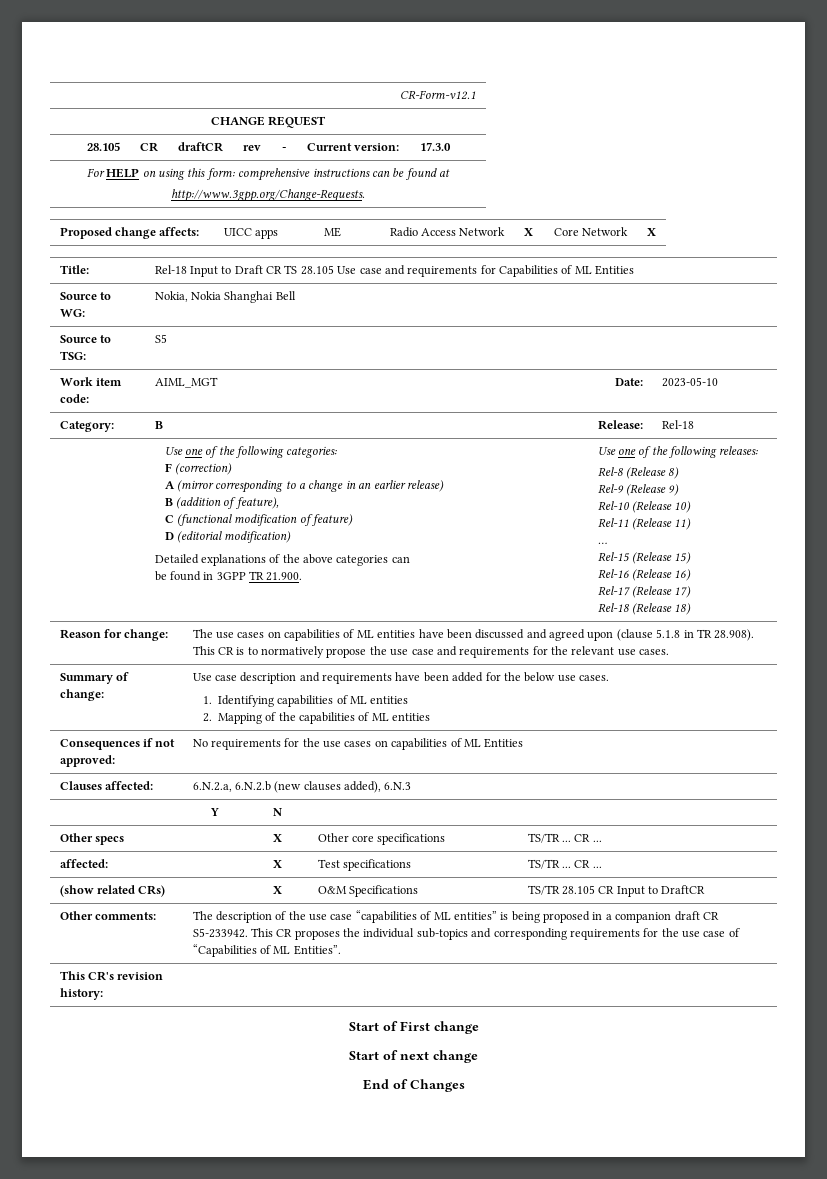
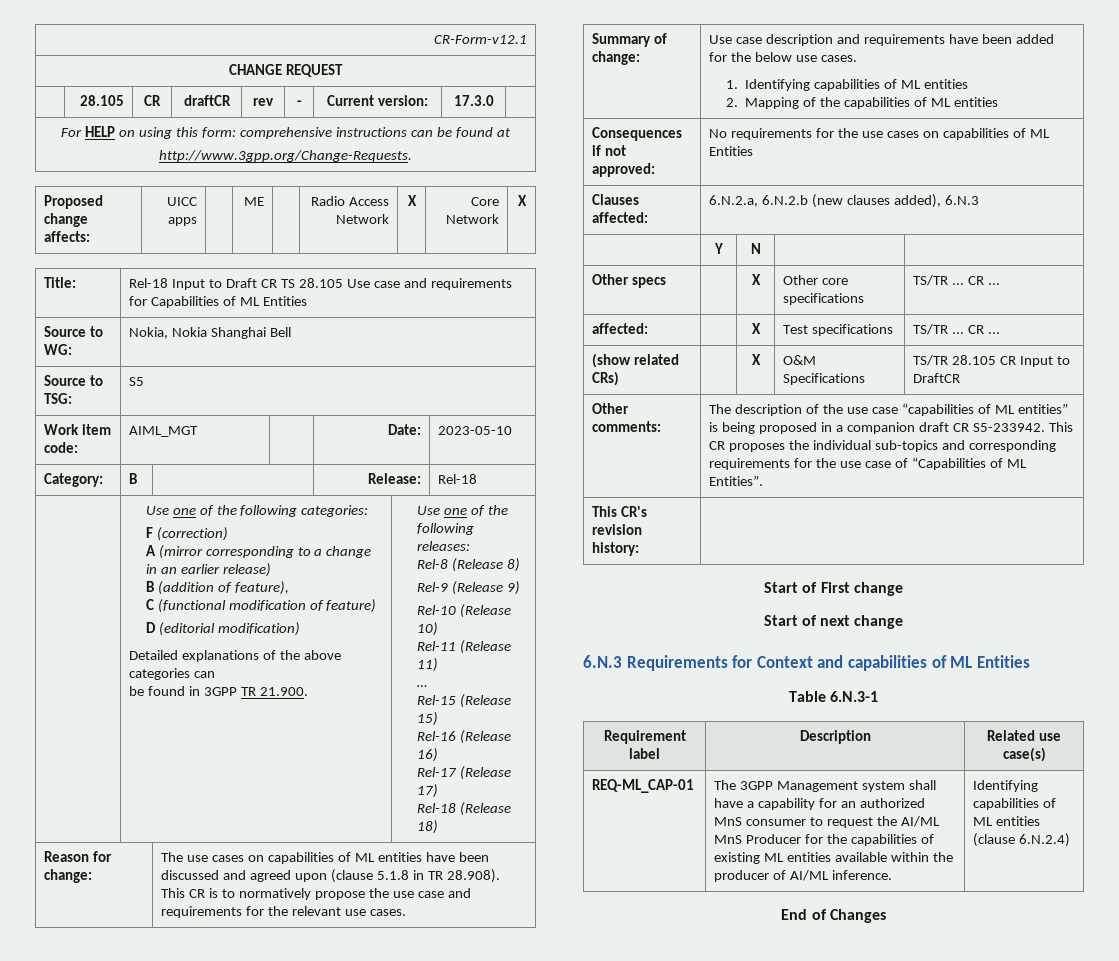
+ 6.N.3 Requirements for Context and capabilities of ML Entities
+ Table 6.N.3-1
+ Requirement label | Description | Related use case(s)
+ REQ-ML_CAP-01 | The 3GPP Management system shall have a capability for an authorized MnS consumer to request the AI/ML MnS Producer for the capabilities of existing ML entities available within the producer of AI/ML inference. | Identifying capabilities of ML entities (clause 6.N.2.4)

